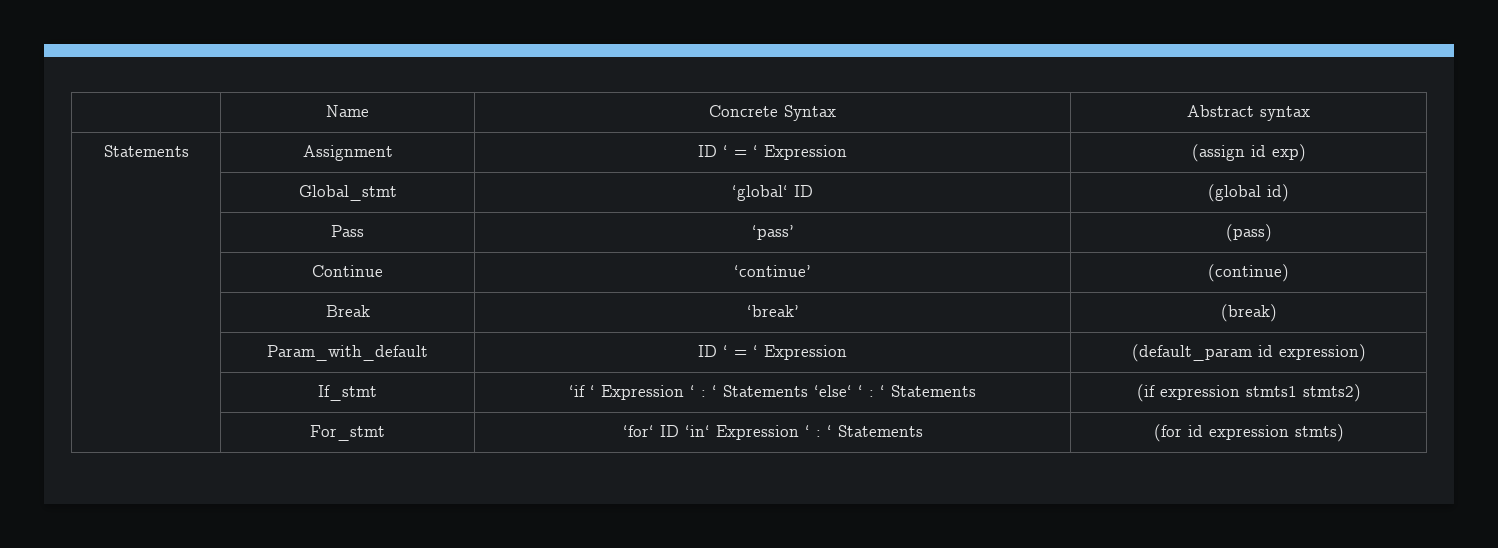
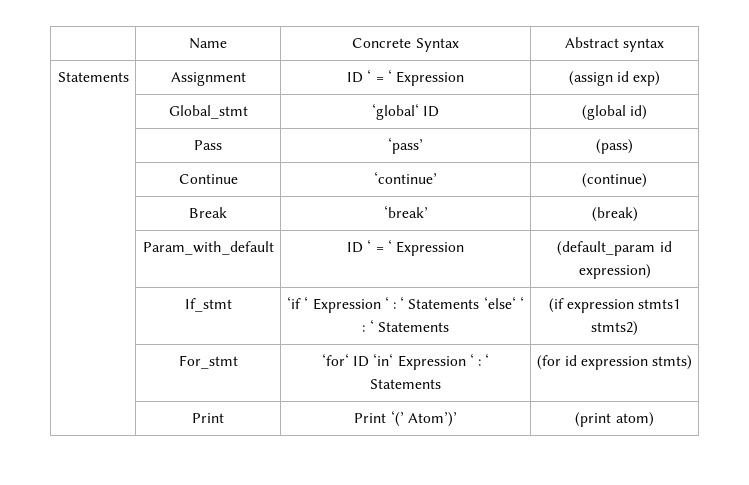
+ | Print | Print ‘(’ Atom’)’ | (print atom)

